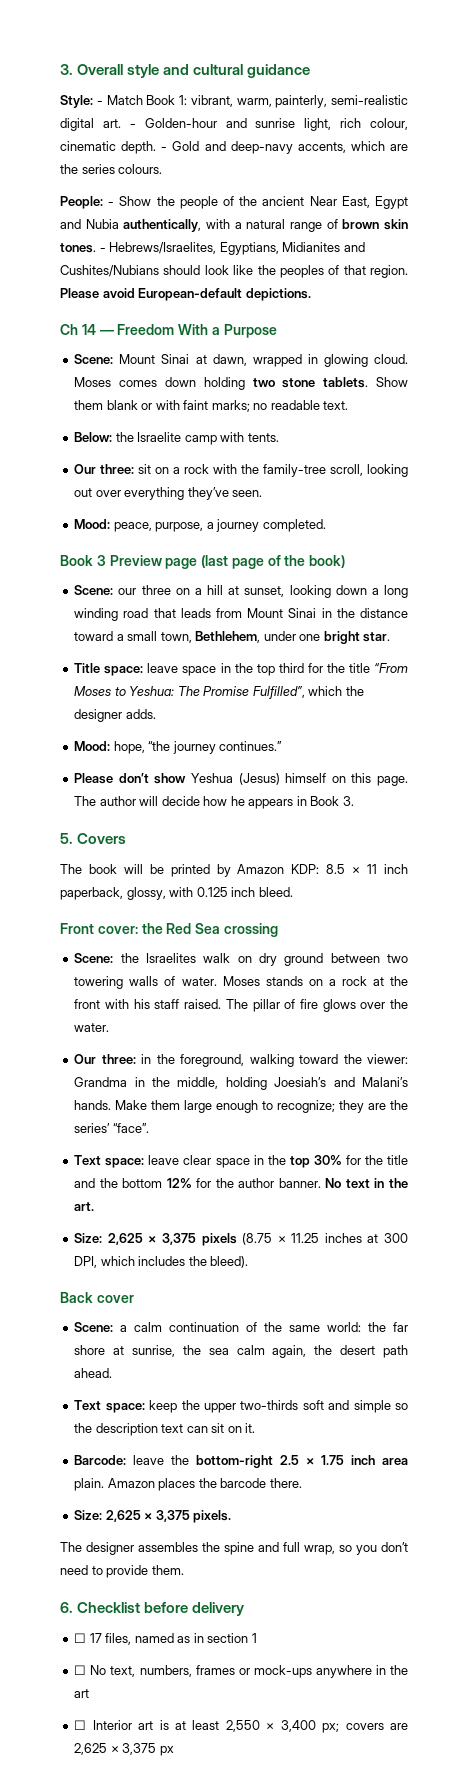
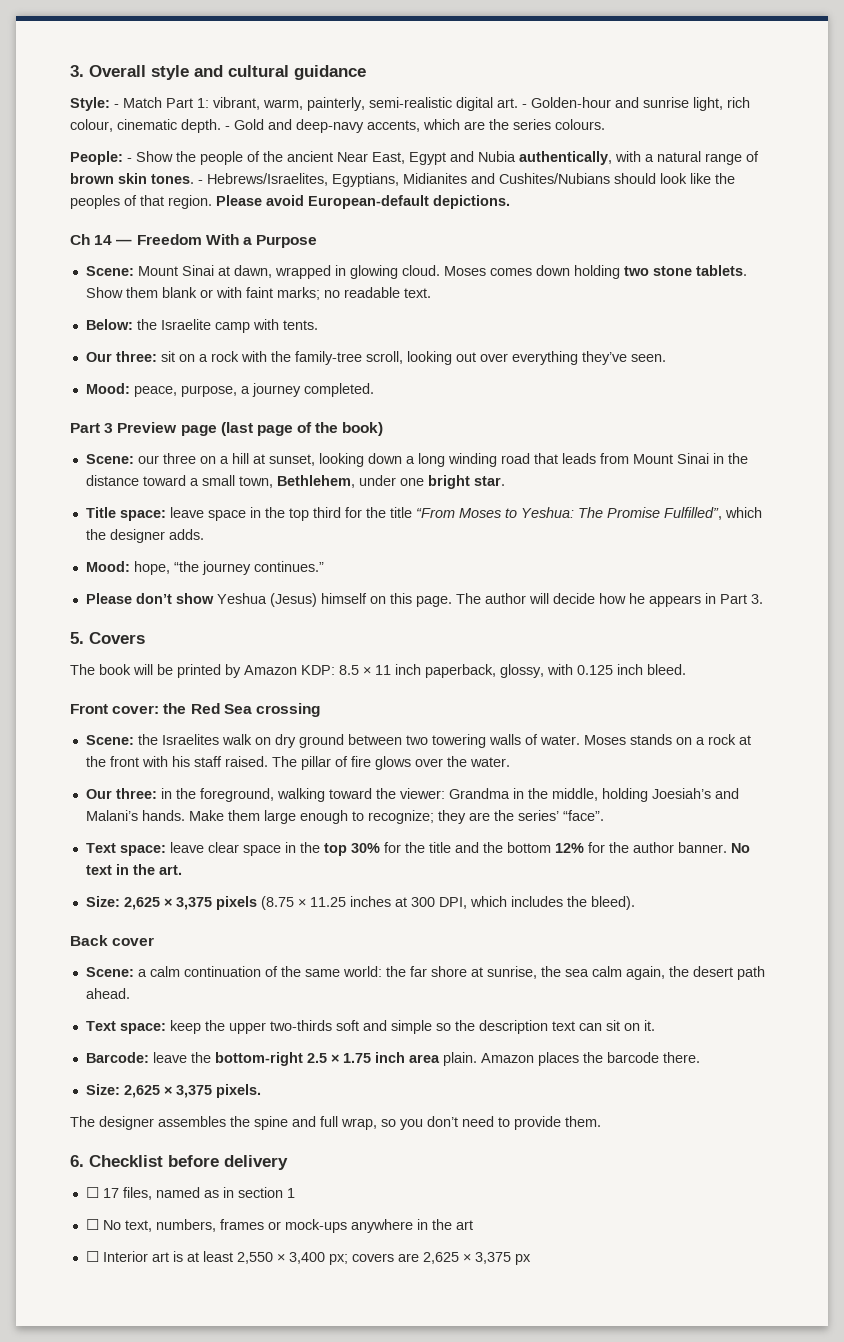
- Style: - Match Book 1: vibrant, warm, painterly, semi-realistic digital art. - Golden-hour and sunrise light, rich colour, cinematic depth.
+ Style: - Match Part 1: vibrant, warm, painterly, semi-realistic digital art. - Golden-hour and sunrise light, rich colour, cinematic depth.
- Book 3 Preview page (last page of the book)
+ Part 3 Preview page (last page of the book)
- The author will decide how he appears in Book 3.
+ The author will decide how he appears in Part 3.

